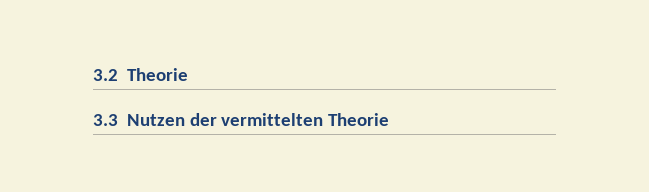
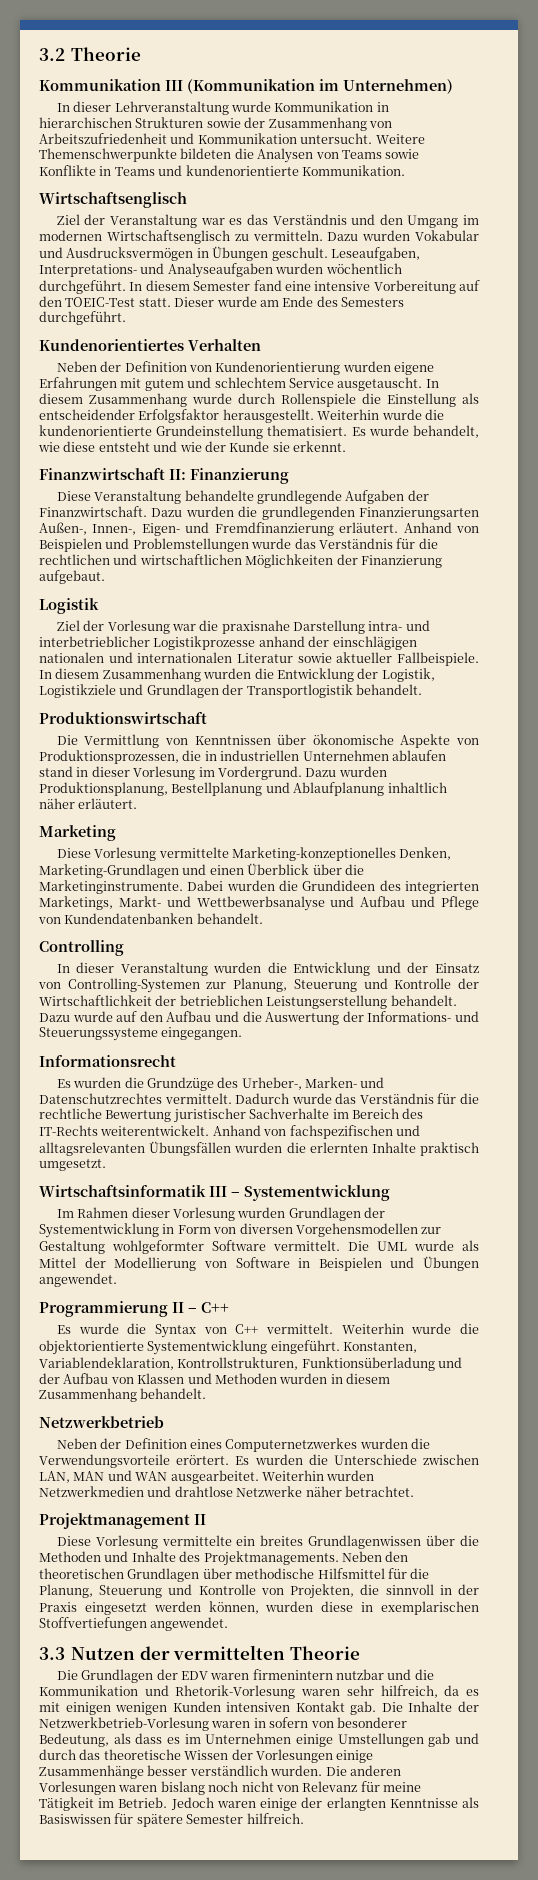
+ Kommunikation III (Kommunikation im Unternehmen)
+ In dieser Lehrveranstaltung wurde Kommunikation in hierarchischen Strukturen sowie der Zusammenhang von Arbeitszufriedenheit und Kommunikation untersucht. Weitere Themenschwerpunkte bildeten die Analysen von Teams sowie Konflikte in Teams und kundenorientierte Kommunikation.
+ Wirtschaftsenglisch
+ Ziel der Veranstaltung war es das Verständnis und den Umgang im modernen Wirtschaftsenglisch zu vermitteln. Dazu wurden Vokabular und Ausdrucksvermögen in Übungen geschult. Leseaufgaben, Interpretations- und Analyseaufgaben wurden wöchentlich durchgeführt. In diesem Semester fand eine intensive Vorbereitung auf den TOEIC-Test statt. Dieser wurde am Ende des Semesters durchgeführt.
+ Kundenorientiertes Verhalten
+ Neben der Definition von Kundenorientierung wurden eigene Erfahrungen mit gutem und schlechtem Service ausgetauscht. In diesem Zusammenhang wurde durch Rollenspiele die Einstellung als entscheidender Erfolgsfaktor herausgestellt. Weiterhin wurde die kundenorientierte Grundeinstellung thematisiert. Es wurde behandelt, wie diese entsteht und wie der Kunde sie erkennt.
+ Finanzwirtschaft II: Finanzierung
+ Diese Veranstaltung behandelte grundlegende Aufgaben der Finanzwirtschaft. Dazu wurden die grundlegenden Finanzierungsarten Außen-, Innen-, Eigen- und Fremdfinanzierung erläutert. Anhand von Beispielen und Problemstellungen wurde das Verständnis für die rechtlichen und wirtschaftlichen Möglichkeiten der Finanzierung aufgebaut.
+ Logistik
+ Ziel der Vorlesung war die praxisnahe Darstellung intra- und interbetrieblicher Logistikprozesse anhand der einschlägigen nationalen und internationalen Literatur sowie aktueller Fallbeispiele. In diesem Zusammenhang wurden die Entwicklung der Logistik, Logistikziele und Grundlagen der Transportlogistik behandelt.
+ Produktionswirtschaft
+ Die Vermittlung von Kenntnissen über ökonomische Aspekte von Produktionsprozessen, die in industriellen Unternehmen ablaufen stand in dieser Vorlesung im Vordergrund. Dazu wurden Produktionsplanung, Bestellplanung und Ablaufplanung inhaltlich näher erläutert.
+ Marketing
+ Diese Vorlesung vermittelte Marketing-konzeptionelles Denken, Marketing-Grundlagen und einen Überblick über die Marketinginstrumente. Dabei wurden die Grundideen des integrierten Marketings, Markt- und Wettbewerbsanalyse und Aufbau und Pflege von Kundendatenbanken behandelt.
+ Controlling
+ In dieser Veranstaltung wurden die Entwicklung und der Einsatz von Controlling-Systemen zur Planung, Steuerung und Kontrolle der Wirtschaftlichkeit der betrieblichen Leistungserstellung behandelt. Dazu wurde auf den Aufbau und die Auswertung der Informations- und Steuerungssysteme eingegangen.
+ Informationsrecht
+ Es wurden die Grundzüge des Urheber-, Marken- und Datenschutzrechtes vermittelt. Dadurch wurde das Verständnis für die rechtliche Bewertung juristischer Sachverhalte im Bereich des IT-Rechts weiterentwickelt. Anhand von fachspezifischen und alltagsrelevanten Übungsfällen wurden die erlernten Inhalte praktisch umgesetzt.
+ Wirtschaftsinformatik III – Systementwicklung
+ Im Rahmen dieser Vorlesung wurden Grundlagen der Systementwicklung in Form von diversen Vorgehensmodellen zur Gestaltung wohlgeformter Software vermittelt. Die UML wurde als Mittel der Modellierung von Software in Beispielen und Übungen angewendet.
+ Programmierung II – C++
+ Es wurde die Syntax von C++ vermittelt. Weiterhin wurde die objektorientierte Systementwicklung eingeführt. Konstanten, Variablendeklaration, Kontrollstrukturen, Funktionsüberladung und der Aufbau von Klassen und Methoden wurden in diesem Zusammenhang behandelt.
+ Netzwerkbetrieb
+ Neben der Definition eines Computernetzwerkes wurden die Verwendungsvorteile erörtert. Es wurden die Unterschiede zwischen LAN, MAN und WAN ausgearbeitet. Weiterhin wurden Netzwerkmedien und drahtlose Netzwerke näher betrachtet.
+ Projektmanagement II
+ Diese Vorlesung vermittelte ein breites Grundlagenwissen über die Methoden und Inhalte des Projektmanagements. Neben den theoretischen Grundlagen über methodische Hilfsmittel für die Planung, Steuerung und Kontrolle von Projekten, die sinnvoll in der Praxis eingesetzt werden können, wurden diese in exemplarischen Stoffvertiefungen angewendet.
+ Die Grundlagen der EDV waren firmenintern nutzbar und die Kommunikation und Rhetorik-Vorlesung waren sehr hilfreich, da es mit einigen wenigen Kunden intensiven Kontakt gab. Die Inhalte der Netzwerkbetrieb-Vorlesung waren in sofern von besonderer Bedeutung, als dass es im Unternehmen einige Umstellungen gab und durch das theoretische Wissen der Vorlesungen einige Zusammenhänge besser verständlich wurden. Die anderen Vorlesungen waren bislang noch nicht von Relevanz für meine Tätigkeit im Betrieb. Jedoch waren einige der erlangten Kenntnisse als Basiswissen für spätere Semester hilfreich.

